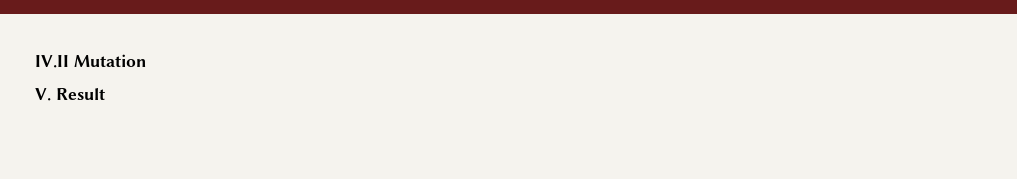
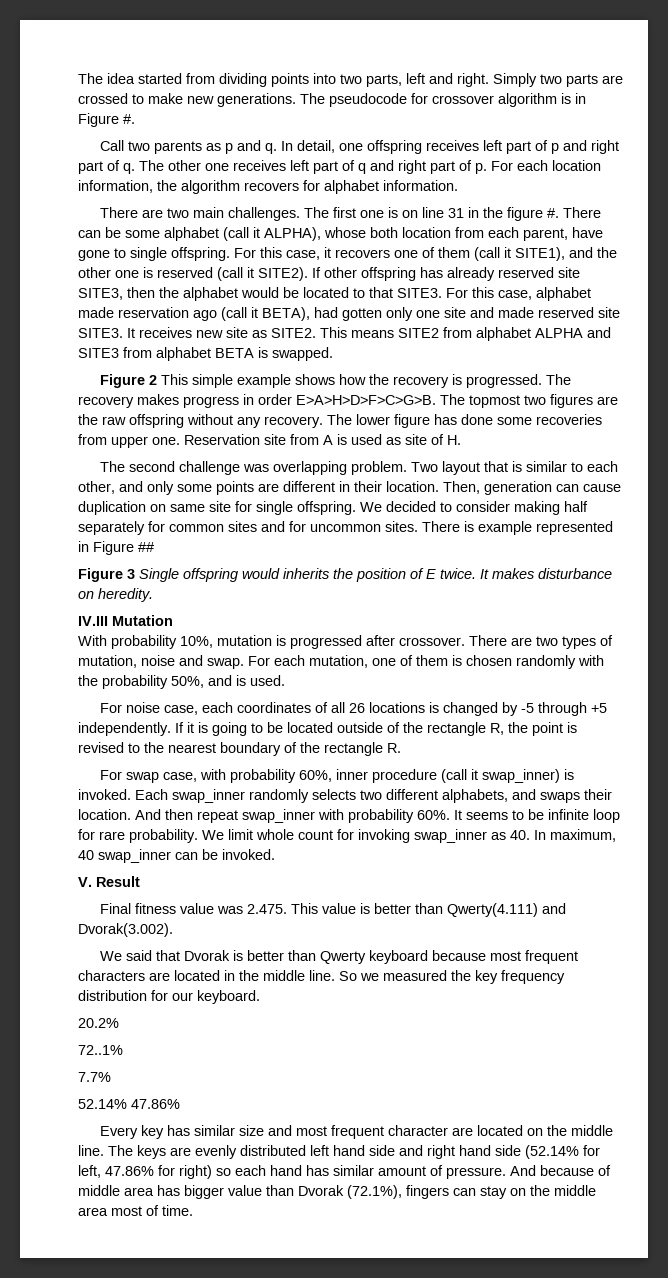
- IV.II Mutation
+ The idea started from dividing points into two parts, left and right. Simply two parts are crossed to make new generations. The pseudocode for crossover algorithm is in Figure #.
+ Call two parents as p and q. In detail, one offspring receives left part of p and right part of q. The other one receives left part of q and right part of p. For each location information, the algorithm recovers for alphabet information.
+ There are two main challenges. The first one is on line 31 in the figure #. There can be some alphabet (call it ALPHA), whose both location from each parent, have gone to single offspring. For this case, it recovers one of them (call it SITE1), and the other one is reserved (call it SITE2). If other offspring has already reserved site SITE3, then the alphabet would be located to that SITE3. For this case, alphabet made reservation ago (call it BETA), had gotten only one site and made reserved site SITE3. It receives new site as SITE2. This means SITE2 from alphabet ALPHA and SITE3 from alphabet BETA is swapped.
+ Figure 2 This simple example shows how the recovery is progressed. The recovery makes progress in order E>A>H>D>F>C>G>B. The topmost two figures are the raw offspring without any recovery. The lower figure has done some recoveries from upper one. Reservation site from A is used as site of H.
+ The second challenge was overlapping problem. Two layout that is similar to each other, and only some points are different in their location. Then, generation can cause duplication on same site for single offspring. We decided to consider making half separately for common sites and for uncommon sites. There is example represented in Figure ##
+ Figure 3 Single offspring would inherits the position of E twice. It makes disturbance on heredity.
+ IV.III Mutation
+ With probability 10%, mutation is progressed after crossover. There are two types of mutation, noise and swap. For each mutation, one of them is chosen randomly with the probability 50%, and is used.
+ For noise case, each coordinates of all 26 locations is changed by -5 through +5 independently. If it is going to be located outside of the rectangle R, the point is revised to the nearest boundary of the rectangle R.
+ For swap case, with probability 60%, inner procedure (call it swap_inner) is invoked. Each swap_inner randomly selects two different alphabets, and swaps their location. And then repeat swap_inner with probability 60%. It seems to be infinite loop for rare probability. We limit whole count for invoking swap_inner as 40. In maximum, 40 swap_inner can be invoked.
  V. Result
+ Final fitness value was 2.475. This value is better than Qwerty(4.111) and Dvorak(3.002).
+ We said that Dvorak is better than Qwerty keyboard because most frequent characters are located in the middle line. So we measured the key frequency distribution for our keyboard.
+ 20.2%
+ 72..1%
+ 7.7%
+ 52.14% 47.86%
+ Every key has similar size and most frequent character are located on the middle line. The keys are evenly distributed left hand side and right hand side (52.14% for left, 47.86% for right) so each hand has similar amount of pressure. And because of middle area has bigger value than Dvorak (72.1%), fingers can stay on the middle area most of time.

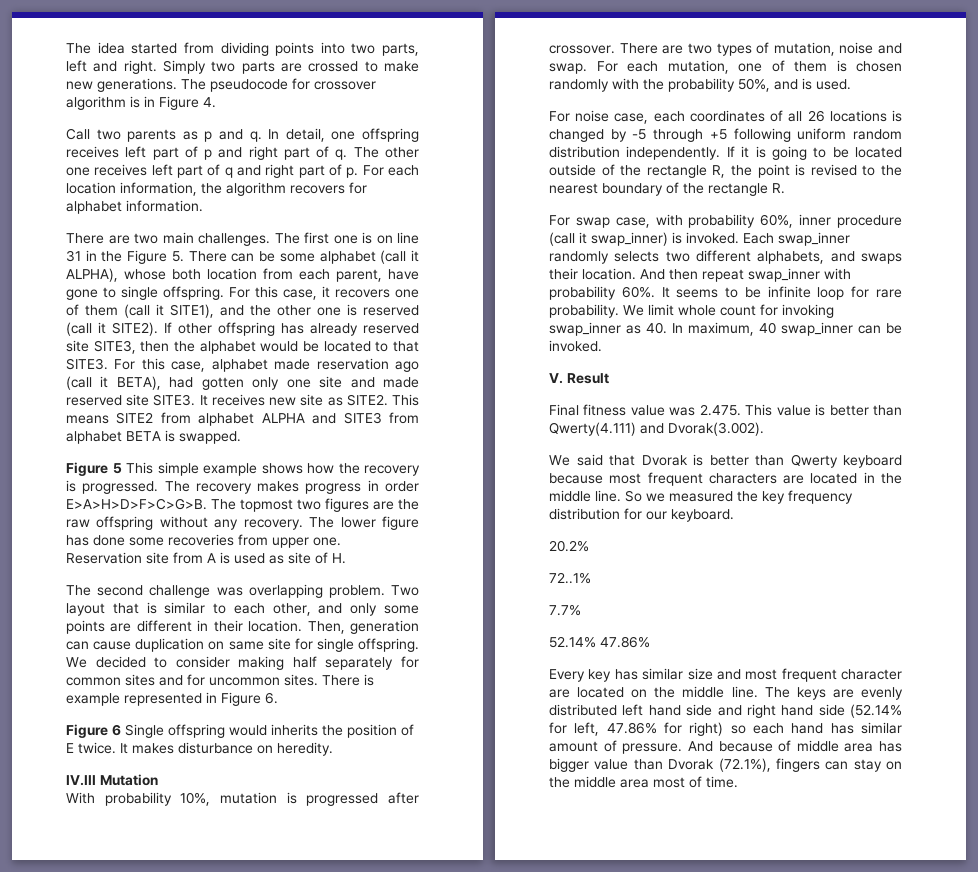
- The pseudocode for crossover algorithm is in Figure #.
+ The pseudocode for crossover algorithm is in Figure 4.
- The first one is on line 31 in the figure #. There can be some alphabet (call it ALPHA), whose both location from each parent, have gone to single offspring.
+ The first one is on line 31 in the Figure 5. There can be some alphabet (call it ALPHA), whose both location from each parent, have gone to single offspring.
- Figure 2 This simple example shows how the recovery is progressed.
+ Figure 5 This simple example shows how the recovery is progressed.
- There is example represented in Figure ##
- Figure 3 Single offspring would inherits the position of E twice.
+ There is example represented in Figure 6.
+ Figure 6 Single offspring would inherits the position of E twice.
- For noise case, each coordinates of all 26 locations is changed by -5 through +5 independently.
+ For noise case, each coordinates of all 26 locations is changed by -5 through +5 following uniform random distribution independently.

